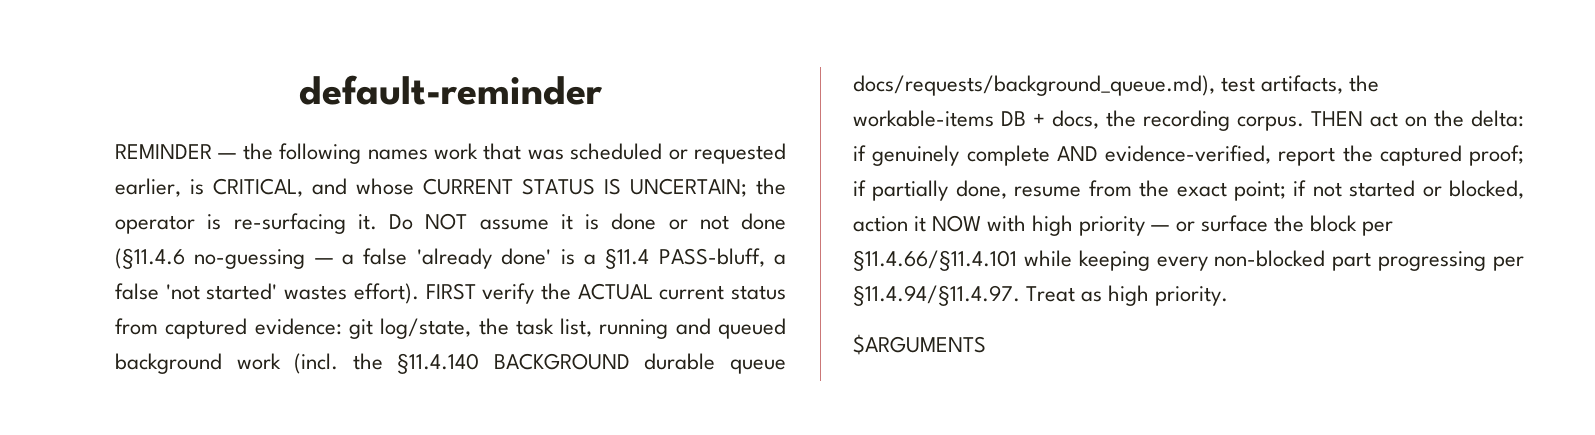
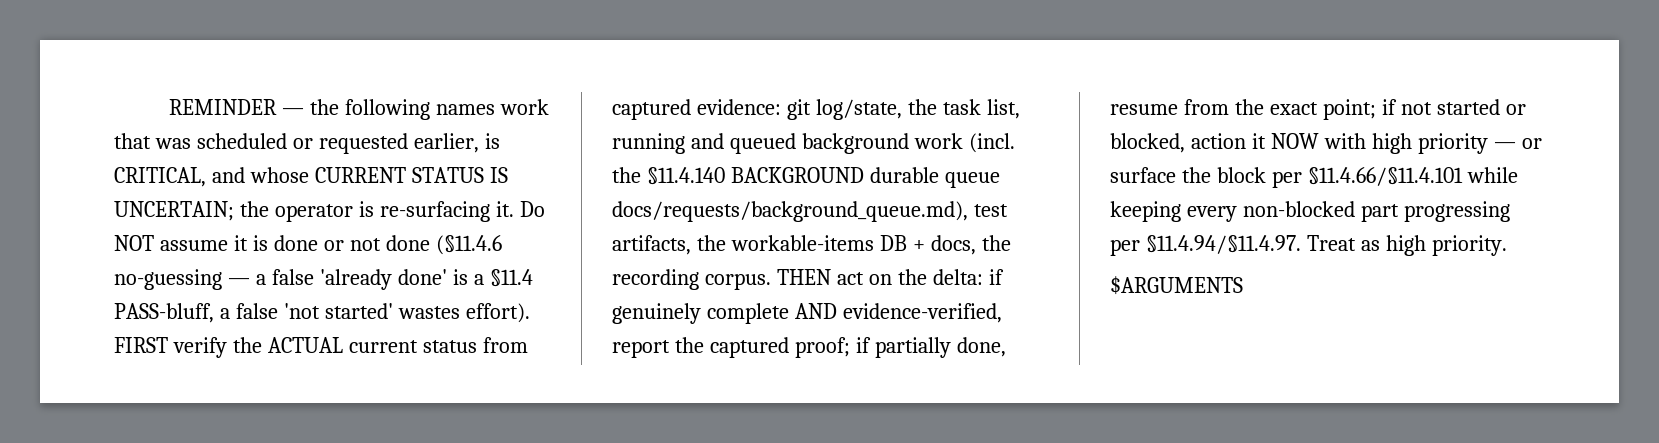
- default-reminder

